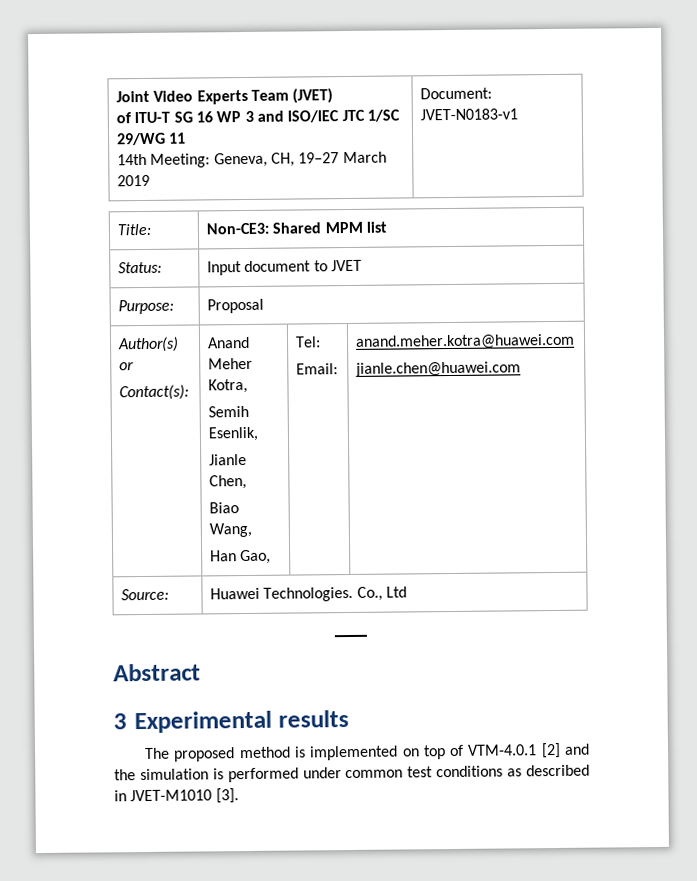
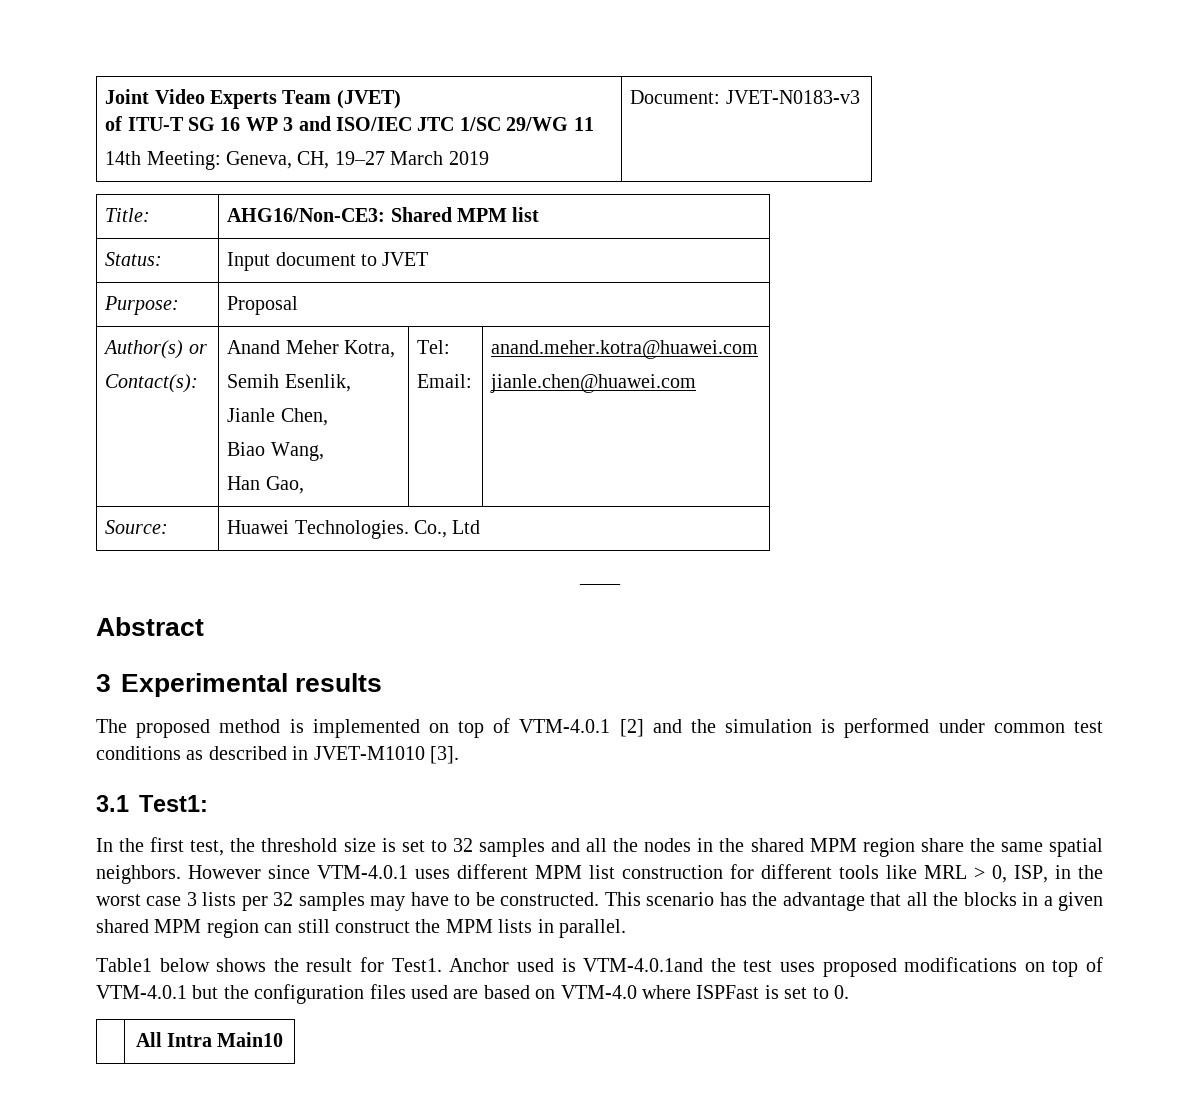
  Joint Video Experts Team (JVET)
  of ITU-T SG 16 WP 3 and ISO/IEC JTC 1/SC 29/WG 11
- 14th Meeting: Geneva, CH, 19–27 March 2019 | Document: JVET-N0183-v1
+ 14th Meeting: Geneva, CH, 19–27 March 2019 | Document: JVET-N0183-v3
- Title: | Non-CE3: Shared MPM list
+ Title: | AHG16/Non-CE3: Shared MPM list
+ 3.1 Test1:
+ In the first test, the threshold size is set to 32 samples and all the nodes in the shared MPM region share the same spatial neighbors. However since VTM-4.0.1 uses different MPM list construction for different tools like MRL > 0, ISP, in the worst case 3 lists per 32 samples may have to be constructed. This scenario has the advantage that all the blocks in a given shared MPM region can still construct the MPM lists in parallel.
+ Table1 below shows the result for Test1. Anchor used is VTM-4.0.1and the test uses proposed modifications on top of VTM-4.0.1 but the configuration files used are based on VTM-4.0 where ISPFast is set to 0.
+ | All Intra Main10

